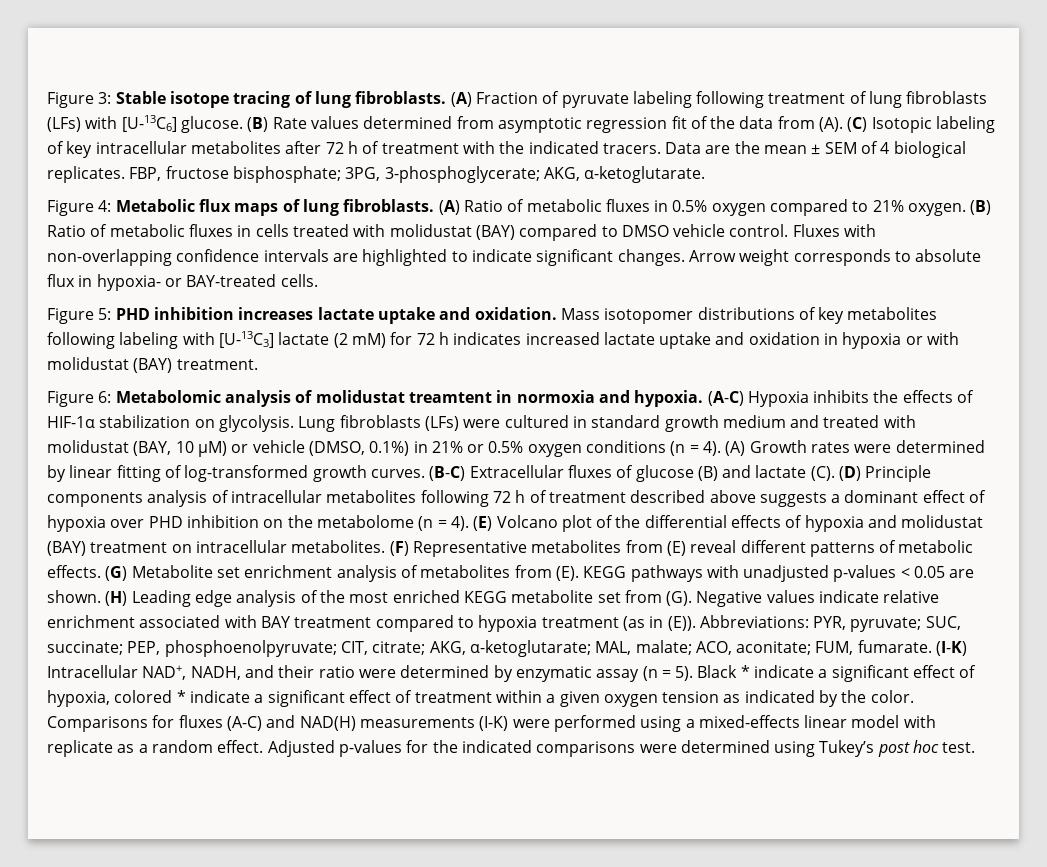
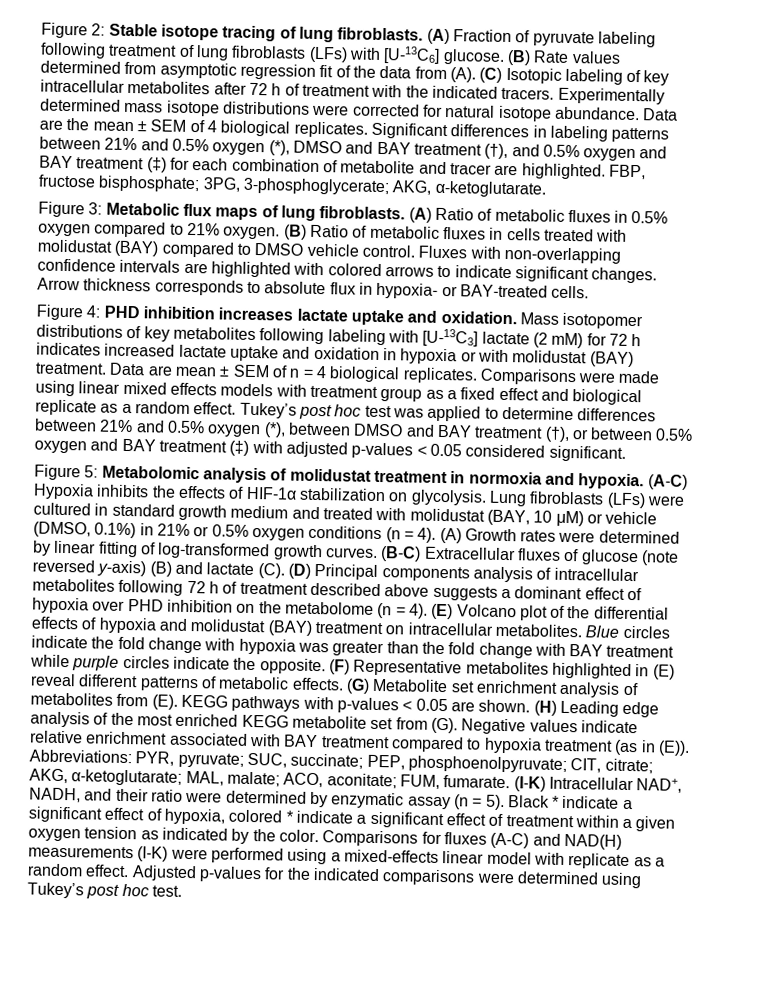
- Figure 3: Stable isotope tracing of lung fibroblasts.
+ Figure 2: Stable isotope tracing of lung fibroblasts.
+ Experimentally determined mass isotope distributions were corrected for natural isotope abundance.
+ Significant differences in labeling patterns between 21% and 0.5% oxygen (*), DMSO and BAY treatment (†), and 0.5% oxygen and BAY treatment (‡) for each combination of metabolite and tracer are highlighted.
- Figure 4: Metabolic flux maps of lung fibroblasts.
+ Figure 3: Metabolic flux maps of lung fibroblasts.
- Fluxes with non-overlapping confidence intervals are highlighted to indicate significant changes.
+ Fluxes with non-overlapping confidence intervals are highlighted with colored arrows to indicate significant changes.
- Arrow weight corresponds to absolute flux in hypoxia- or BAY-treated cells.
+ Arrow thickness corresponds to absolute flux in hypoxia- or BAY-treated cells.
- Figure 5: PHD inhibition increases lactate uptake and oxidation.
+ Figure 4: PHD inhibition increases lactate uptake and oxidation.
- Mass isotopomer distributions of key metabolites following labeling with [U-13C3] lactate (2 mM) for 72 h indicates increased lactate uptake and oxidation in hypoxia or with molidustat (BAY) treatment.
- Figure 6: Metabolomic analysis of molidustat treamtent in normoxia and hypoxia.
+ Mass isotopomer distributions of key metabolites following labeling with [U-13C3] lactate (2 mM) for 72 h indicates increased lactate uptake and oxidation in hypoxia or with molidustat (BAY) treatment. Data are mean ± SEM of n = 4 biological replicates. Comparisons were made using linear mixed effects models with treatment group as a fixed effect and biological replicate as a random effect. Tukey’s post hoc test was applied to determine differences between 21% and 0.5% oxygen (*), between DMSO and BAY treatment (†), or between 0.5% oxygen and BAY treatment (‡) with adjusted p-values < 0.05 considered significant.
+ Figure 5: Metabolomic analysis of molidustat treatment in normoxia and hypoxia.
- (B-C) Extracellular fluxes of glucose (B) and lactate (C). (D) Principle components analysis of intracellular metabolites following 72 h of treatment described above suggests a dominant effect of hypoxia over PHD inhibition on the metabolome (n = 4).
+ (B-C) Extracellular fluxes of glucose (note reversed y-axis) (B) and lactate (C). (D) Principal components analysis of intracellular metabolites following 72 h of treatment described above suggests a dominant effect of hypoxia over PHD inhibition on the metabolome (n = 4).
+ Blue circles indicate the fold change with hypoxia was greater than the fold change with BAY treatment while purple circles indicate the opposite.
- (F) Representative metabolites from (E) reveal different patterns of metabolic effects.
+ (F) Representative metabolites highlighted in (E) reveal different patterns of metabolic effects.
- (G) Metabolite set enrichment analysis of metabolites from (E). KEGG pathways with unadjusted p-values < 0.05 are shown.
+ (G) Metabolite set enrichment analysis of metabolites from (E). KEGG pathways with p-values < 0.05 are shown.

